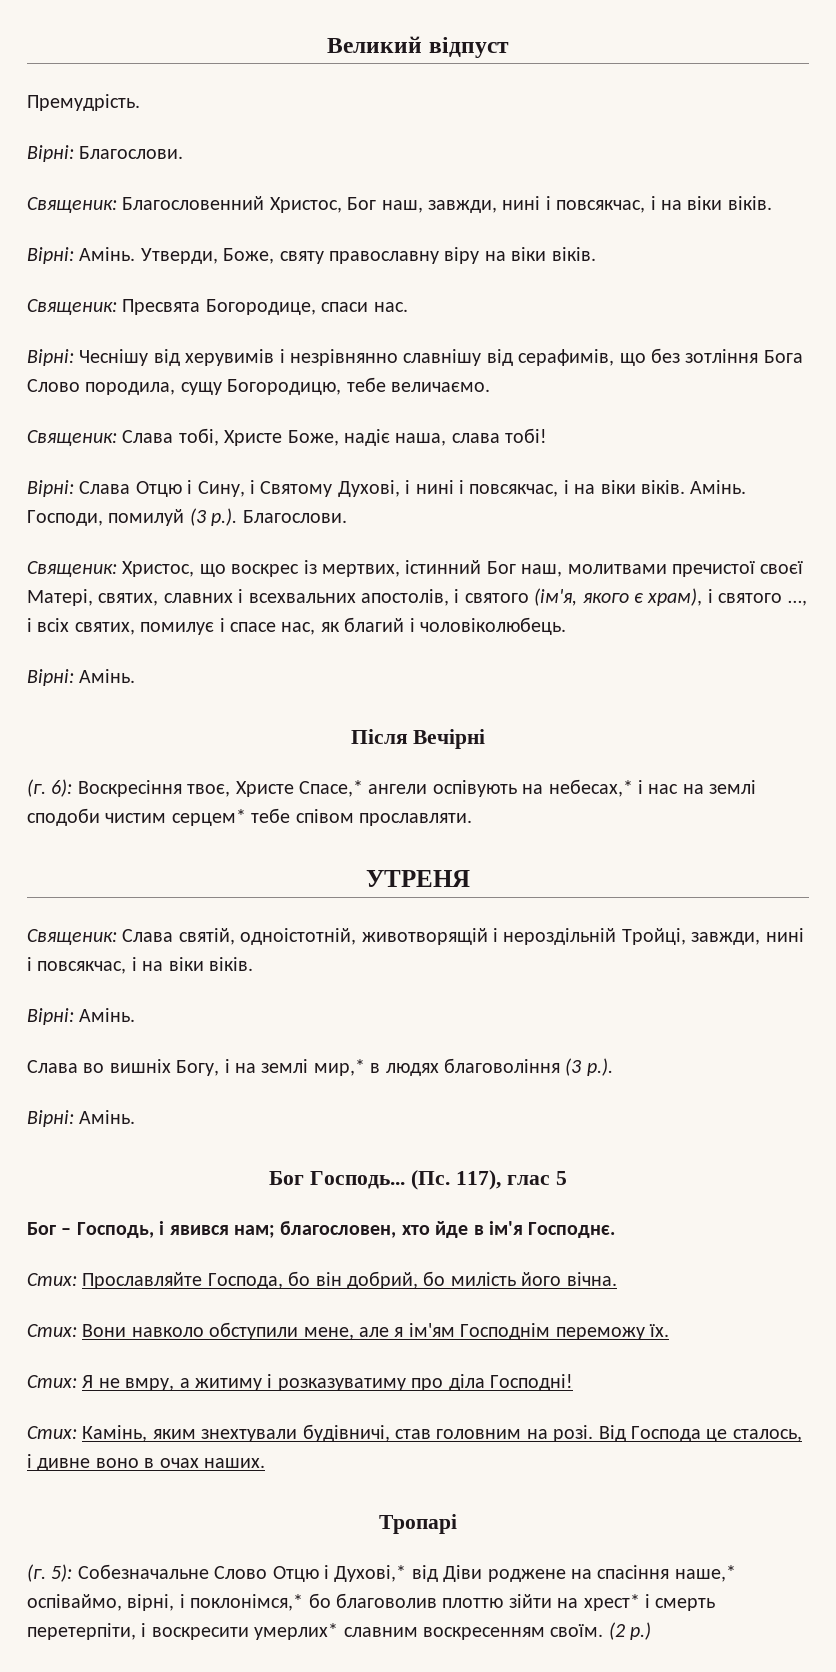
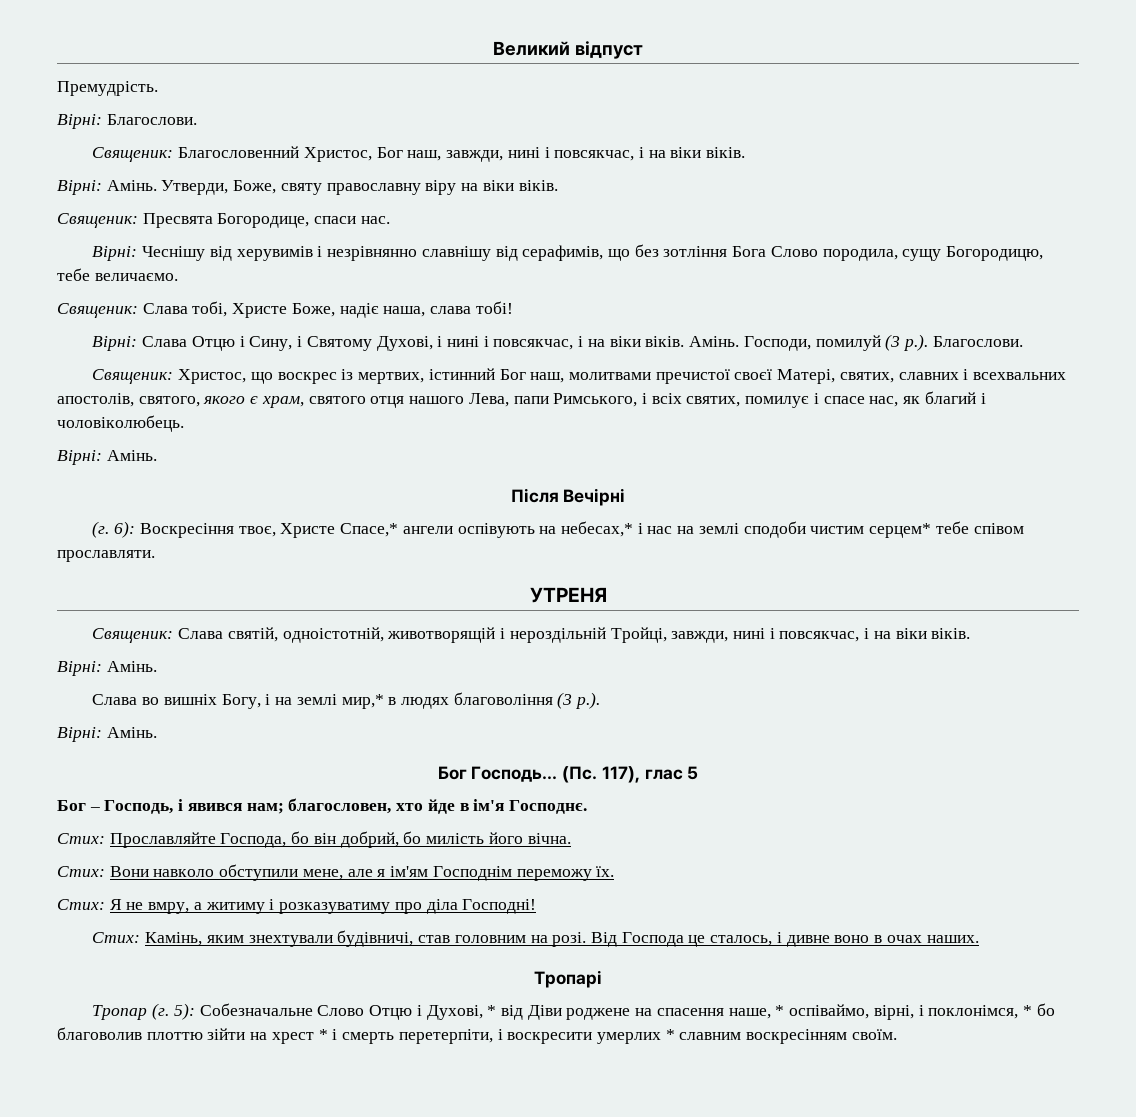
- Священик: Христос, що воскрес із мертвих, істинний Бог наш, молитвами пречистої своєї Матері, святих, славних і всехвальних апостолів, і святого (ім'я, якого є храм), і святого …, і всіх святих, помилує і спасе нас, як благий і чоловіколюбець.
+ Священик: Христос, що воскрес із мертвих, істинний Бог наш, молитвами пречистої своєї Матері, святих, славних і всехвальних апостолів, святого, якого є храм, святого отця нашого Лева, папи Римського, і всіх святих, помилує і спасе нас, як благий і чоловіколюбець.
- (г. 5): Собезначальне Слово Отцю і Духові,* від Діви роджене на спасіння наше,* оспіваймо, вірні, і поклонімся,* бо благоволив плоттю зійти на хрест* і смерть перетерпіти, і воскресити умерлих* славним воскресенням своїм. (2 р.)
+ Тропар (г. 5): Собезначальне Слово Отцю і Духові, * від Діви роджене на спасення наше, * оспіваймо, вірні, і поклонімся, * бо благоволив плоттю зійти на хрест * і смерть перетерпіти, і воскресити умерлих * славним воскресінням своїм.

